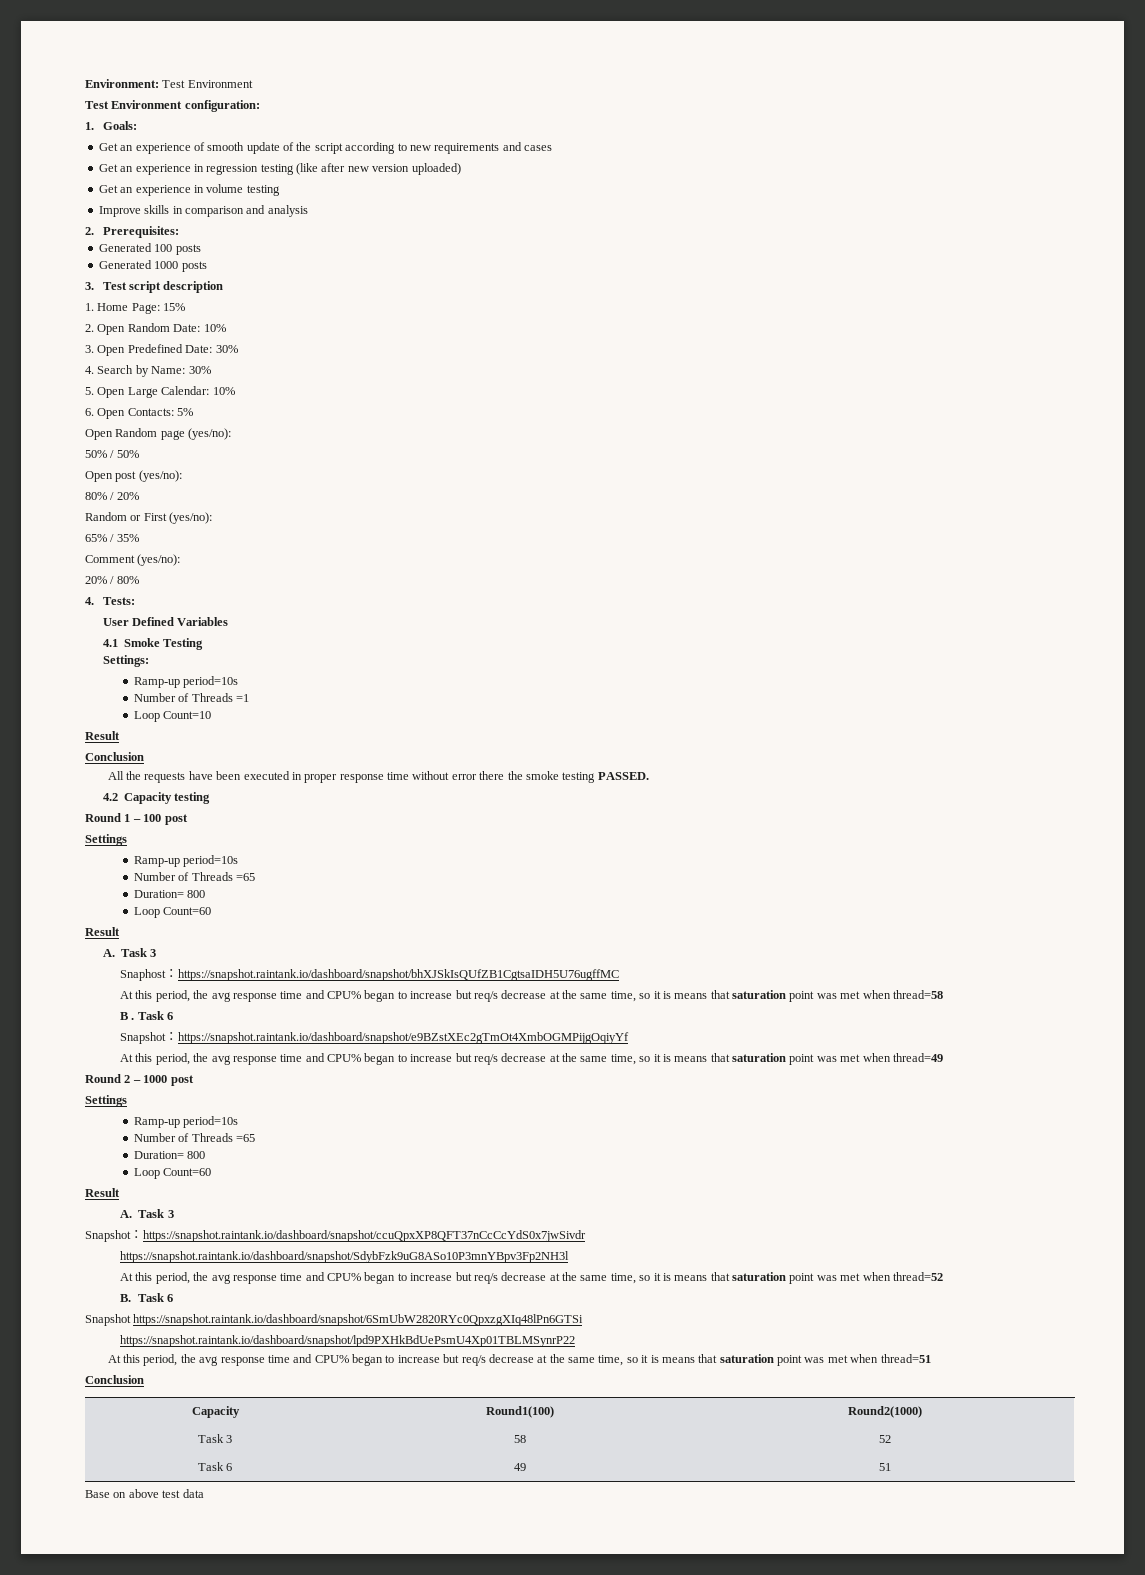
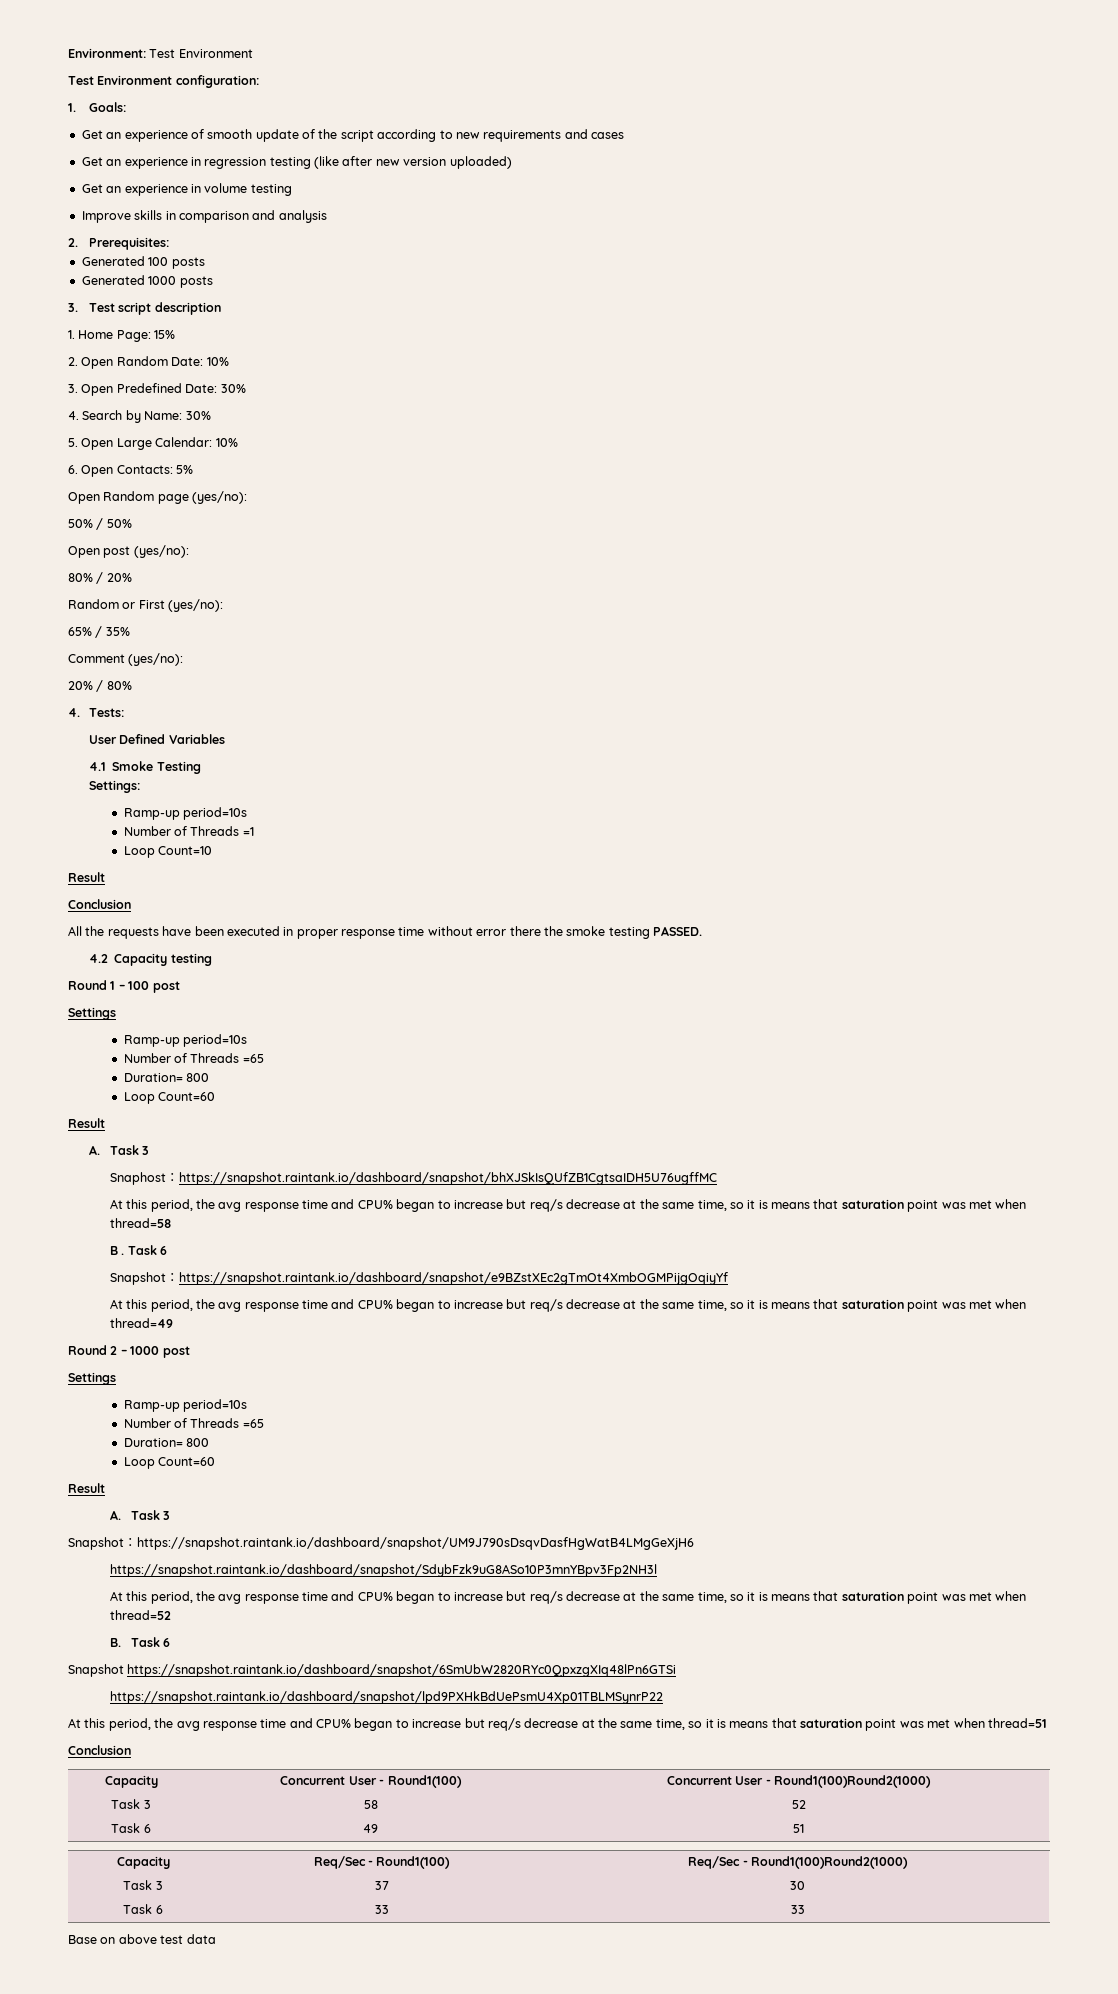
- Snapshot：https://snapshot.raintank.io/dashboard/snapshot/ccuQpxXP8QFT37nCcCcYdS0x7jwSivdr
+ Snapshot：https://snapshot.raintank.io/dashboard/snapshot/UM9J790sDsqvDasfHgWatB4LMgGeXjH6
- Capacity | Round1(100) | Round2(1000)
+ Capacity | Concurrent User - Round1(100) | Concurrent User - Round1(100)Round2(1000)
+ Capacity | Req/Sec - Round1(100) | Req/Sec - Round1(100)Round2(1000)
+ Task 3 | 37 | 30
+ Task 6 | 33 | 33

